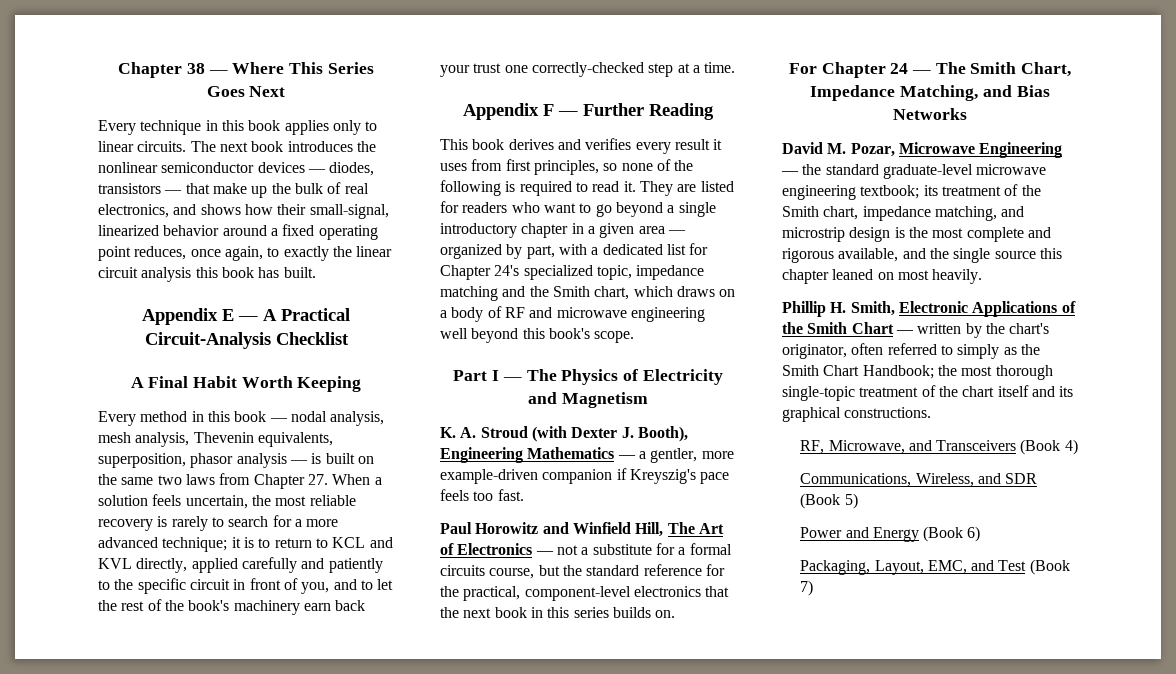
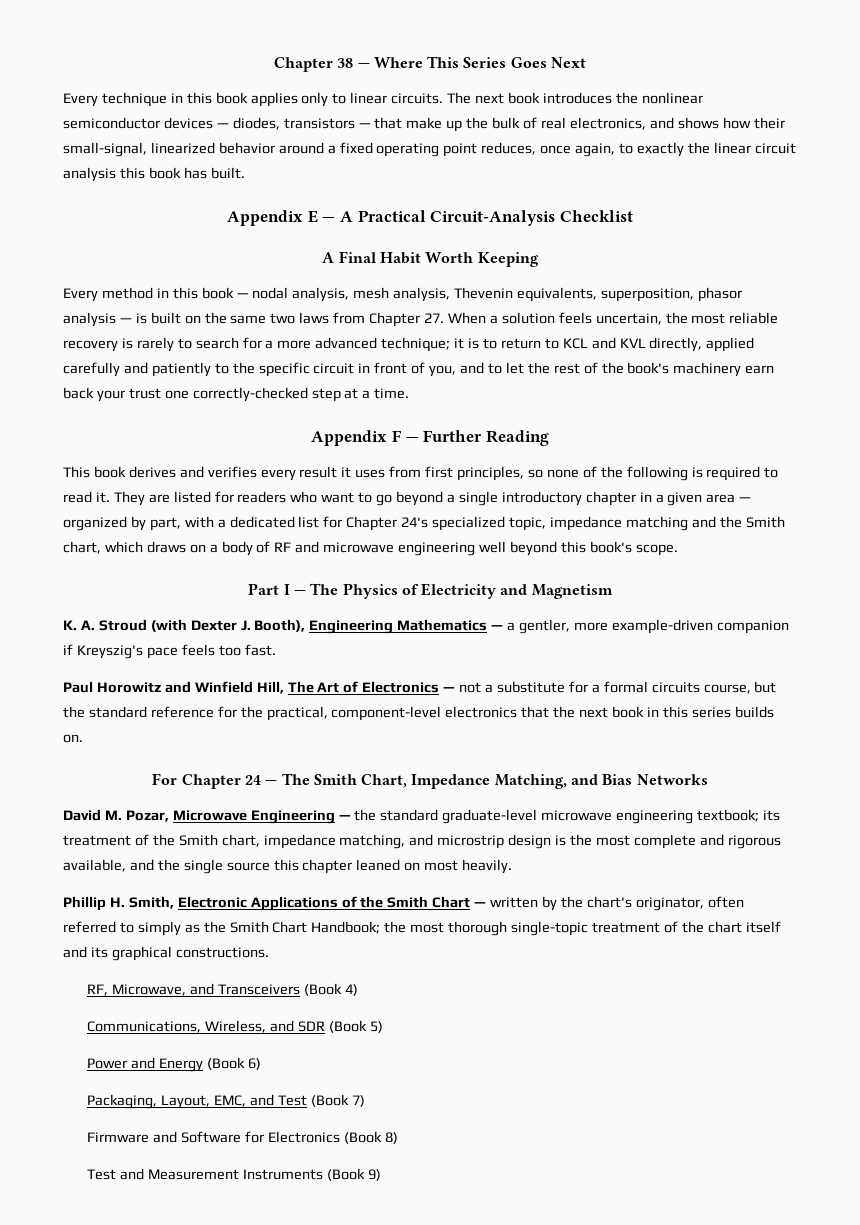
+ Firmware and Software for Electronics (Book 8)
+ Test and Measurement Instruments (Book 9)

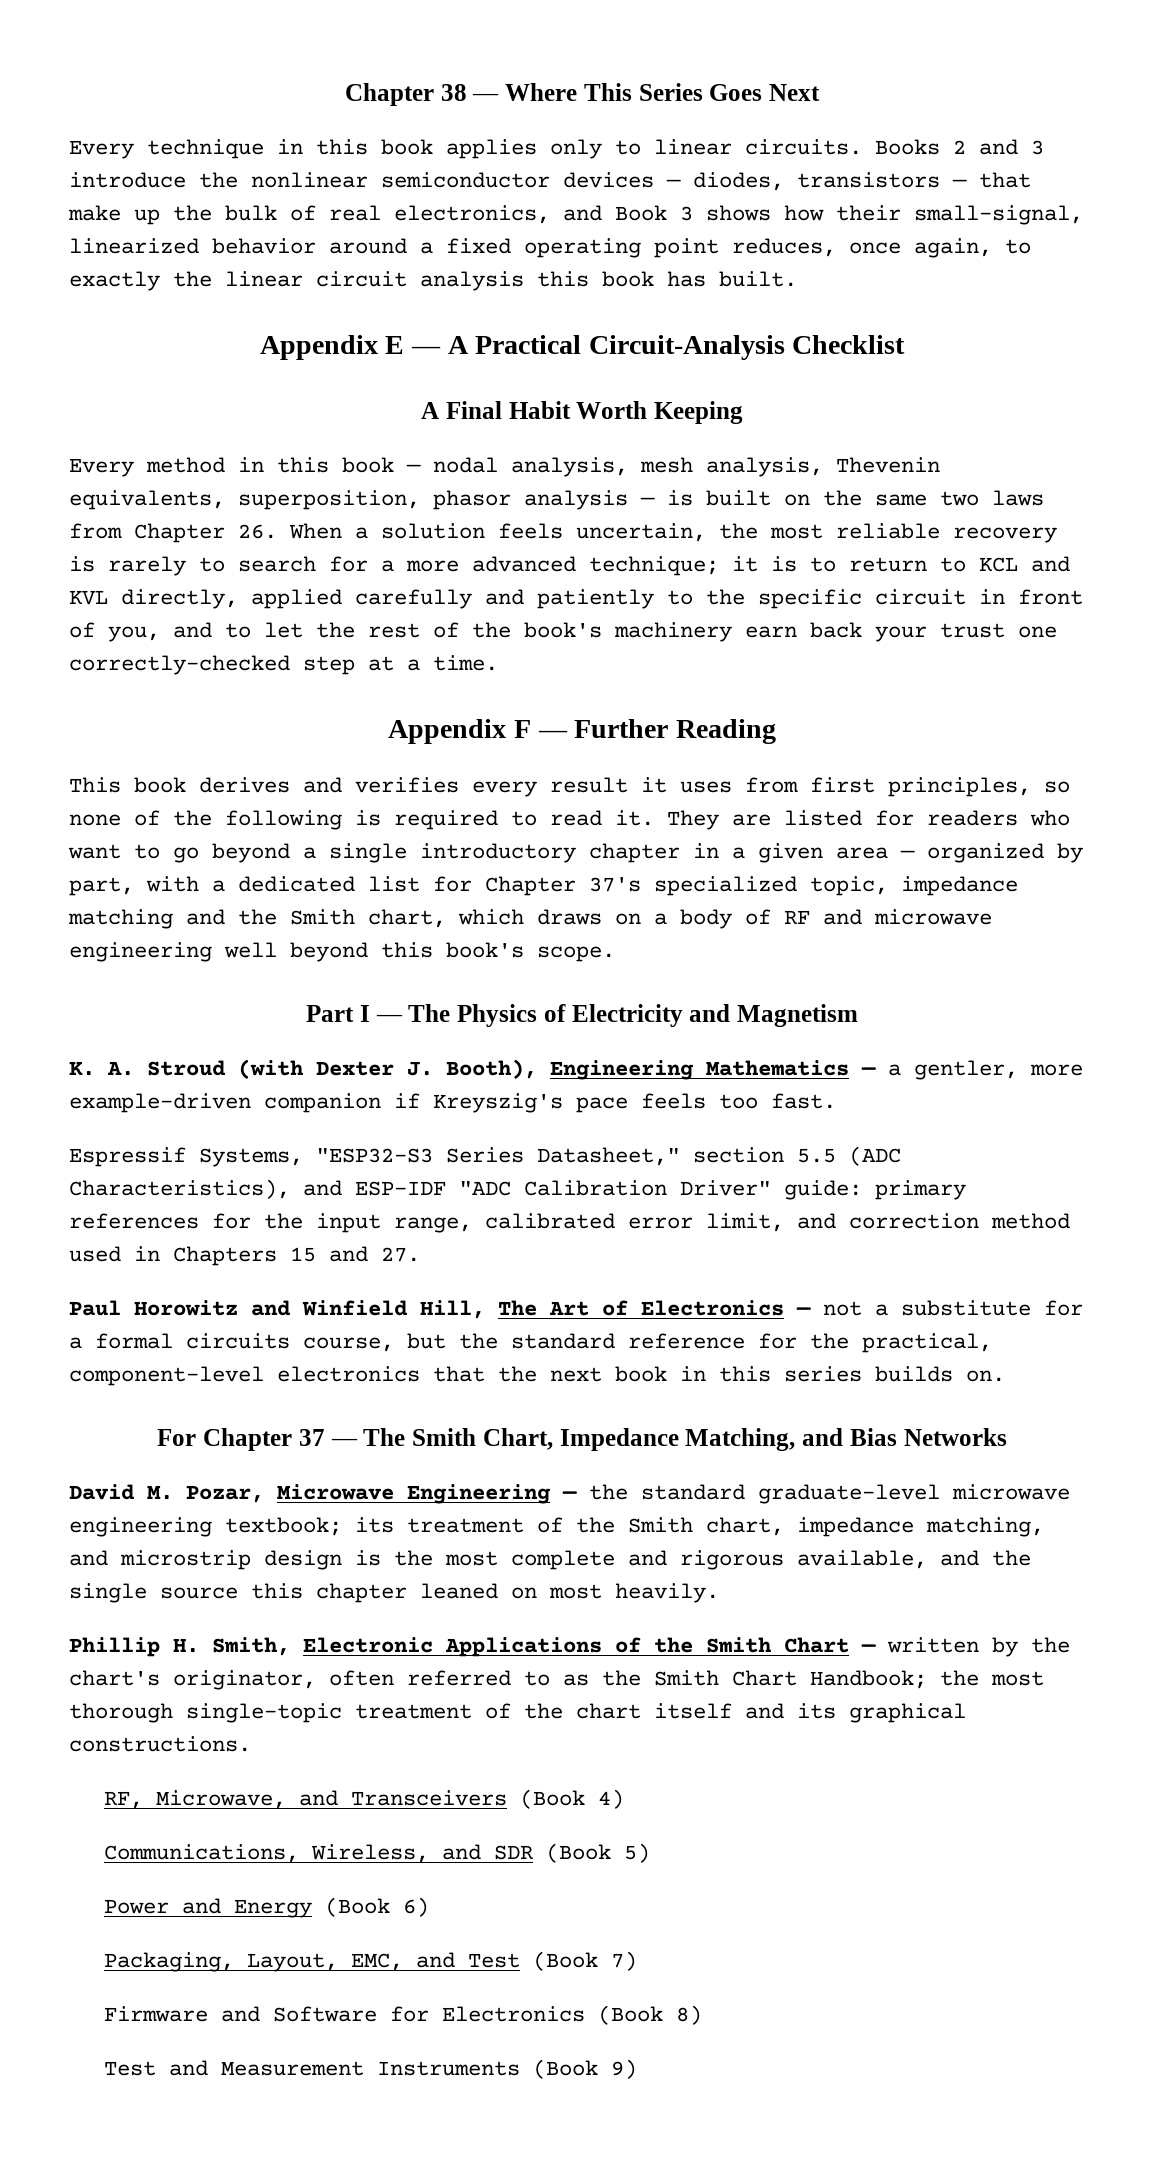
- The next book introduces the nonlinear semiconductor devices — diodes, transistors — that make up the bulk of real electronics, and shows how their small-signal, linearized behavior around a fixed operating point reduces, once again, to exactly the linear circuit analysis this book has built.
+ Books 2 and 3 introduce the nonlinear semiconductor devices — diodes, transistors — that make up the bulk of real electronics, and Book 3 shows how their small-signal, linearized behavior around a fixed operating point reduces, once again, to exactly the linear circuit analysis this book has built.
- Every method in this book — nodal analysis, mesh analysis, Thevenin equivalents, superposition, phasor analysis — is built on the same two laws from Chapter 27. When a solution feels uncertain, the most reliable recovery is rarely to search for a more advanced technique;
+ Every method in this book — nodal analysis, mesh analysis, Thevenin equivalents, superposition, phasor analysis — is built on the same two laws from Chapter 26. When a solution feels uncertain, the most reliable recovery is rarely to search for a more advanced technique;
- They are listed for readers who want to go beyond a single introductory chapter in a given area — organized by part, with a dedicated list for Chapter 24's specialized topic, impedance matching and the Smith chart, which draws on a body of RF and microwave engineering well beyond this book's scope.
+ They are listed for readers who want to go beyond a single introductory chapter in a given area — organized by part, with a dedicated list for Chapter 37's specialized topic, impedance matching and the Smith chart, which draws on a body of RF and microwave engineering well beyond this book's scope.
+ Espressif Systems, "ESP32-S3 Series Datasheet," section 5.5 (ADC Characteristics), and ESP-IDF "ADC Calibration Driver" guide: primary references for the input range, calibrated error limit, and correction method used in Chapters 15 and 27.
- For Chapter 24 — The Smith Chart, Impedance Matching, and Bias Networks
+ For Chapter 37 — The Smith Chart, Impedance Matching, and Bias Networks
- Phillip H. Smith, Electronic Applications of the Smith Chart — written by the chart's originator, often referred to simply as the Smith Chart Handbook; the most thorough single-topic treatment of the chart itself and its graphical constructions.
+ Phillip H. Smith, Electronic Applications of the Smith Chart — written by the chart's originator, often referred to as the Smith Chart Handbook; the most thorough single-topic treatment of the chart itself and its graphical constructions.

